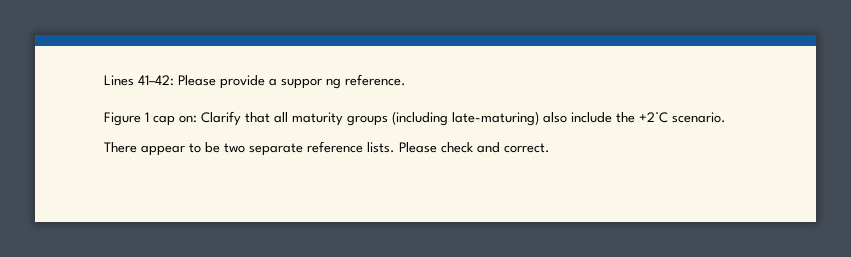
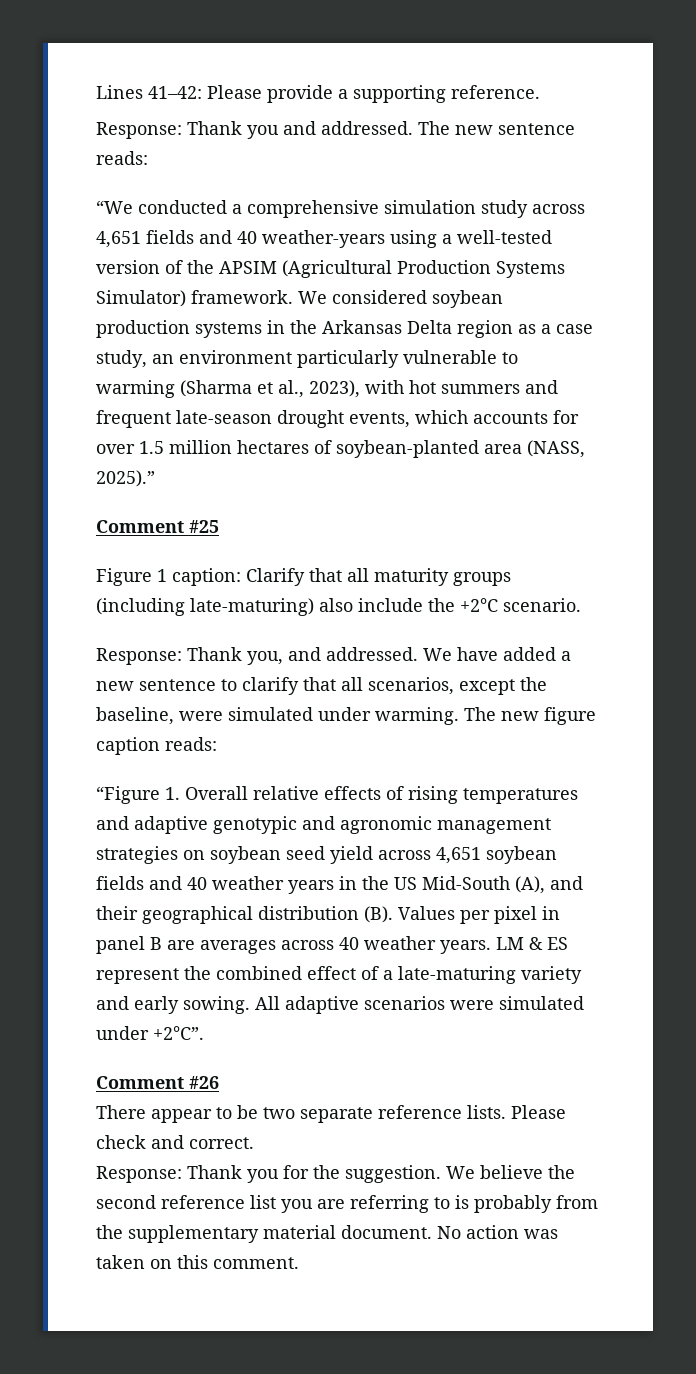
- Lines 41–42: Please provide a suppor ng reference.
+ Lines 41–42: Please provide a supporting reference.
+ Response: Thank you and addressed. The new sentence reads:
+ “We conducted a comprehensive simulation study across 4,651 fields and 40 weather-years using a well-tested version of the APSIM (Agricultural Production Systems Simulator) framework. We considered soybean production systems in the Arkansas Delta region as a case study, an environment particularly vulnerable to warming (Sharma et al., 2023), with hot summers and frequent late-season drought events, which accounts for over 1.5 million hectares of soybean-planted area (NASS, 2025).”
+ Comment #25
- Figure 1 cap on: Clarify that all maturity groups (including late-maturing) also include the +2°C scenario.
+ Figure 1 caption: Clarify that all maturity groups (including late-maturing) also include the +2°C scenario.
+ Response: Thank you, and addressed. We have added a new sentence to clarify that all scenarios, except the baseline, were simulated under warming. The new figure caption reads:
+ “Figure 1. Overall relative effects of rising temperatures and adaptive genotypic and agronomic management strategies on soybean seed yield across 4,651 soybean fields and 40 weather years in the US Mid-South (A), and their geographical distribution (B). Values per pixel in panel B are averages across 40 weather years. LM & ES represent the combined effect of a late-maturing variety and early sowing. All adaptive scenarios were simulated under +2°C”.
+ Comment #26
+ Response: Thank you for the suggestion. We believe the second reference list you are referring to is probably from the supplementary material document. No action was taken on this comment.

